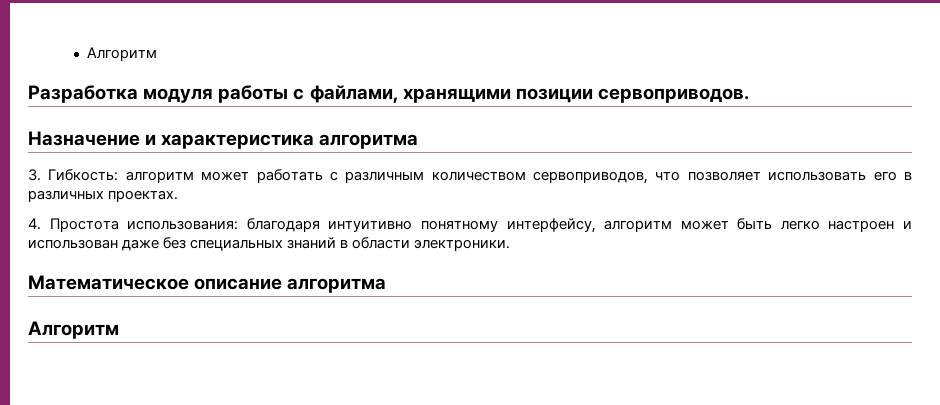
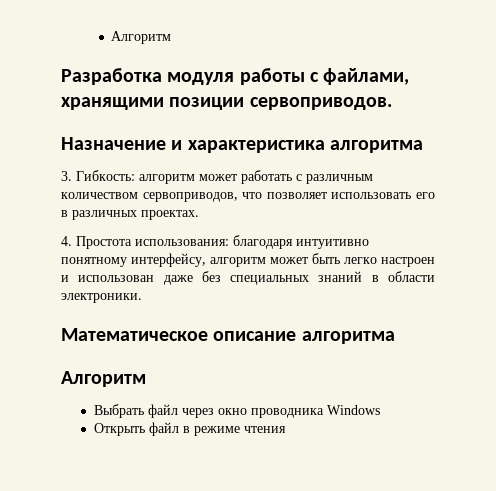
+ Выбрать файл через окно проводника Windows
+ Открыть файл в режиме чтения

